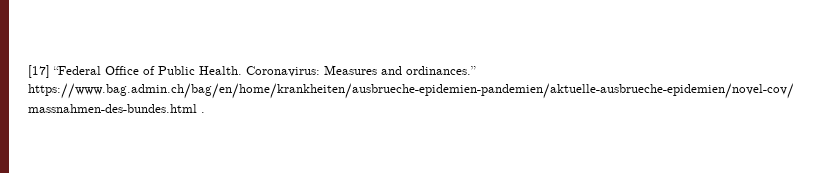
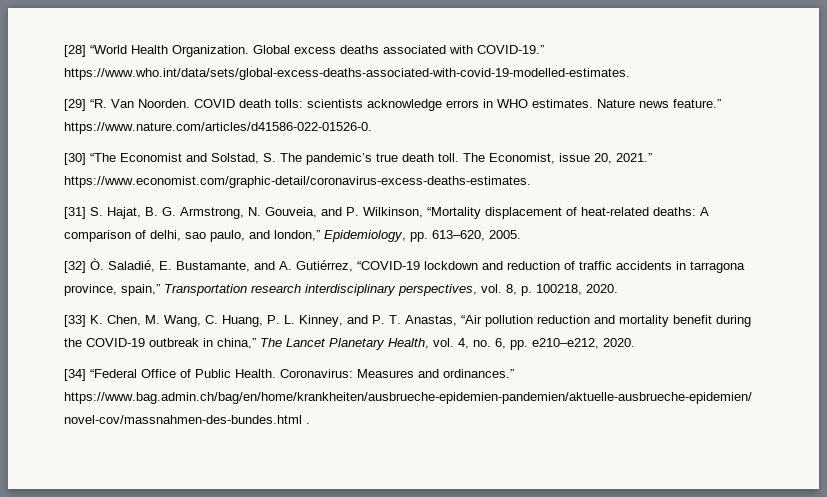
- [17] “Federal Office of Public Health.
+ [28] “World Health Organization. Global excess deaths associated with COVID-19.” https://www.who.int/data/sets/global-excess-deaths-associated-with-covid-19-modelled-estimates.
+ [29] “R. Van Noorden. COVID death tolls: scientists acknowledge errors in WHO estimates. Nature news feature.” https://www.nature.com/articles/d41586-022-01526-0.
+ [30] “The Economist and Solstad, S. The pandemic’s true death toll. The Economist, issue 20, 2021.” https://www.economist.com/graphic-detail/coronavirus-excess-deaths-estimates.
+ [31] S. Hajat, B. G. Armstrong, N. Gouveia, and P. Wilkinson, “Mortality displacement of heat-related deaths: A comparison of delhi, sao paulo, and london,” Epidemiology, pp. 613–620, 2005.
+ [32] Ò. Saladié, E. Bustamante, and A. Gutiérrez, “COVID-19 lockdown and reduction of traffic accidents in tarragona province, spain,” Transportation research interdisciplinary perspectives, vol. 8, p. 100218, 2020.
+ [33] K. Chen, M. Wang, C. Huang, P. L. Kinney, and P. T. Anastas, “Air pollution reduction and mortality benefit during the COVID-19 outbreak in china,” The Lancet Planetary Health, vol. 4, no. 6, pp. e210–e212, 2020.
+ [34] “Federal Office of Public Health.

